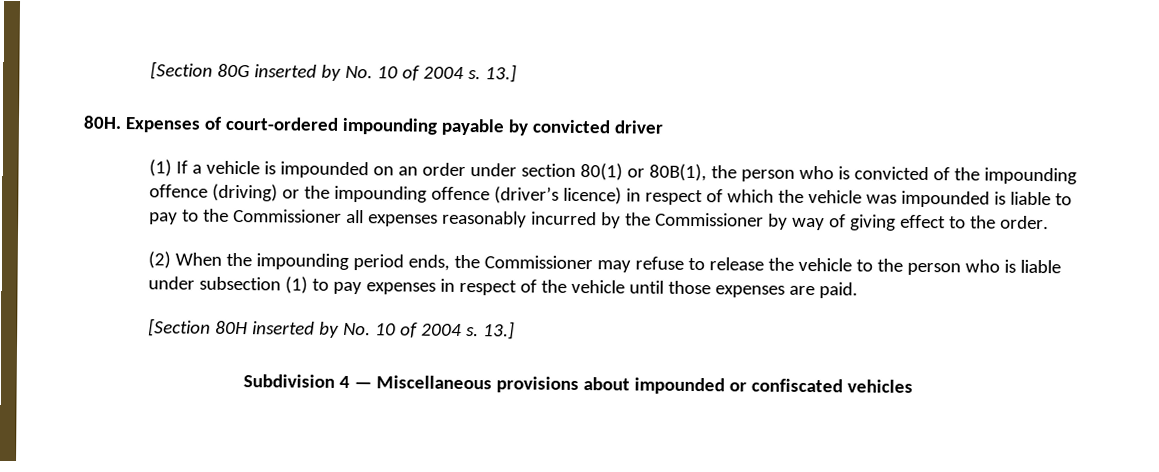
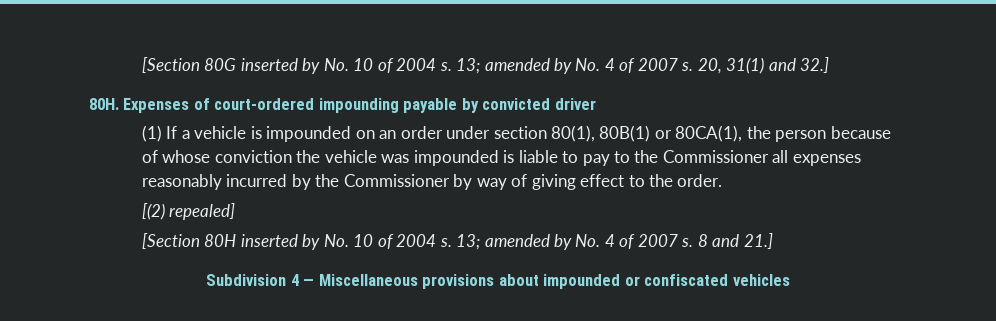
- [Section 80G inserted by No. 10 of 2004 s. 13.]
+ [Section 80G inserted by No. 10 of 2004 s. 13; amended by No. 4 of 2007 s. 20, 31(1) and 32.]
- (1) If a vehicle is impounded on an order under section 80(1) or 80B(1), the person who is convicted of the impounding offence (driving) or the impounding offence (driver’s licence) in respect of which the vehicle was impounded is liable to pay to the Commissioner all expenses reasonably incurred by the Commissioner by way of giving effect to the order.
+ (1) If a vehicle is impounded on an order under section 80(1), 80B(1) or 80CA(1), the person because of whose conviction the vehicle was impounded is liable to pay to the Commissioner all expenses reasonably incurred by the Commissioner by way of giving effect to the order.
- (2) When the impounding period ends, the Commissioner may refuse to release the vehicle to the person who is liable under subsection (1) to pay expenses in respect of the vehicle until those expenses are paid.
+ [(2) repealed]
- [Section 80H inserted by No. 10 of 2004 s. 13.]
+ [Section 80H inserted by No. 10 of 2004 s. 13; amended by No. 4 of 2007 s. 8 and 21.]

